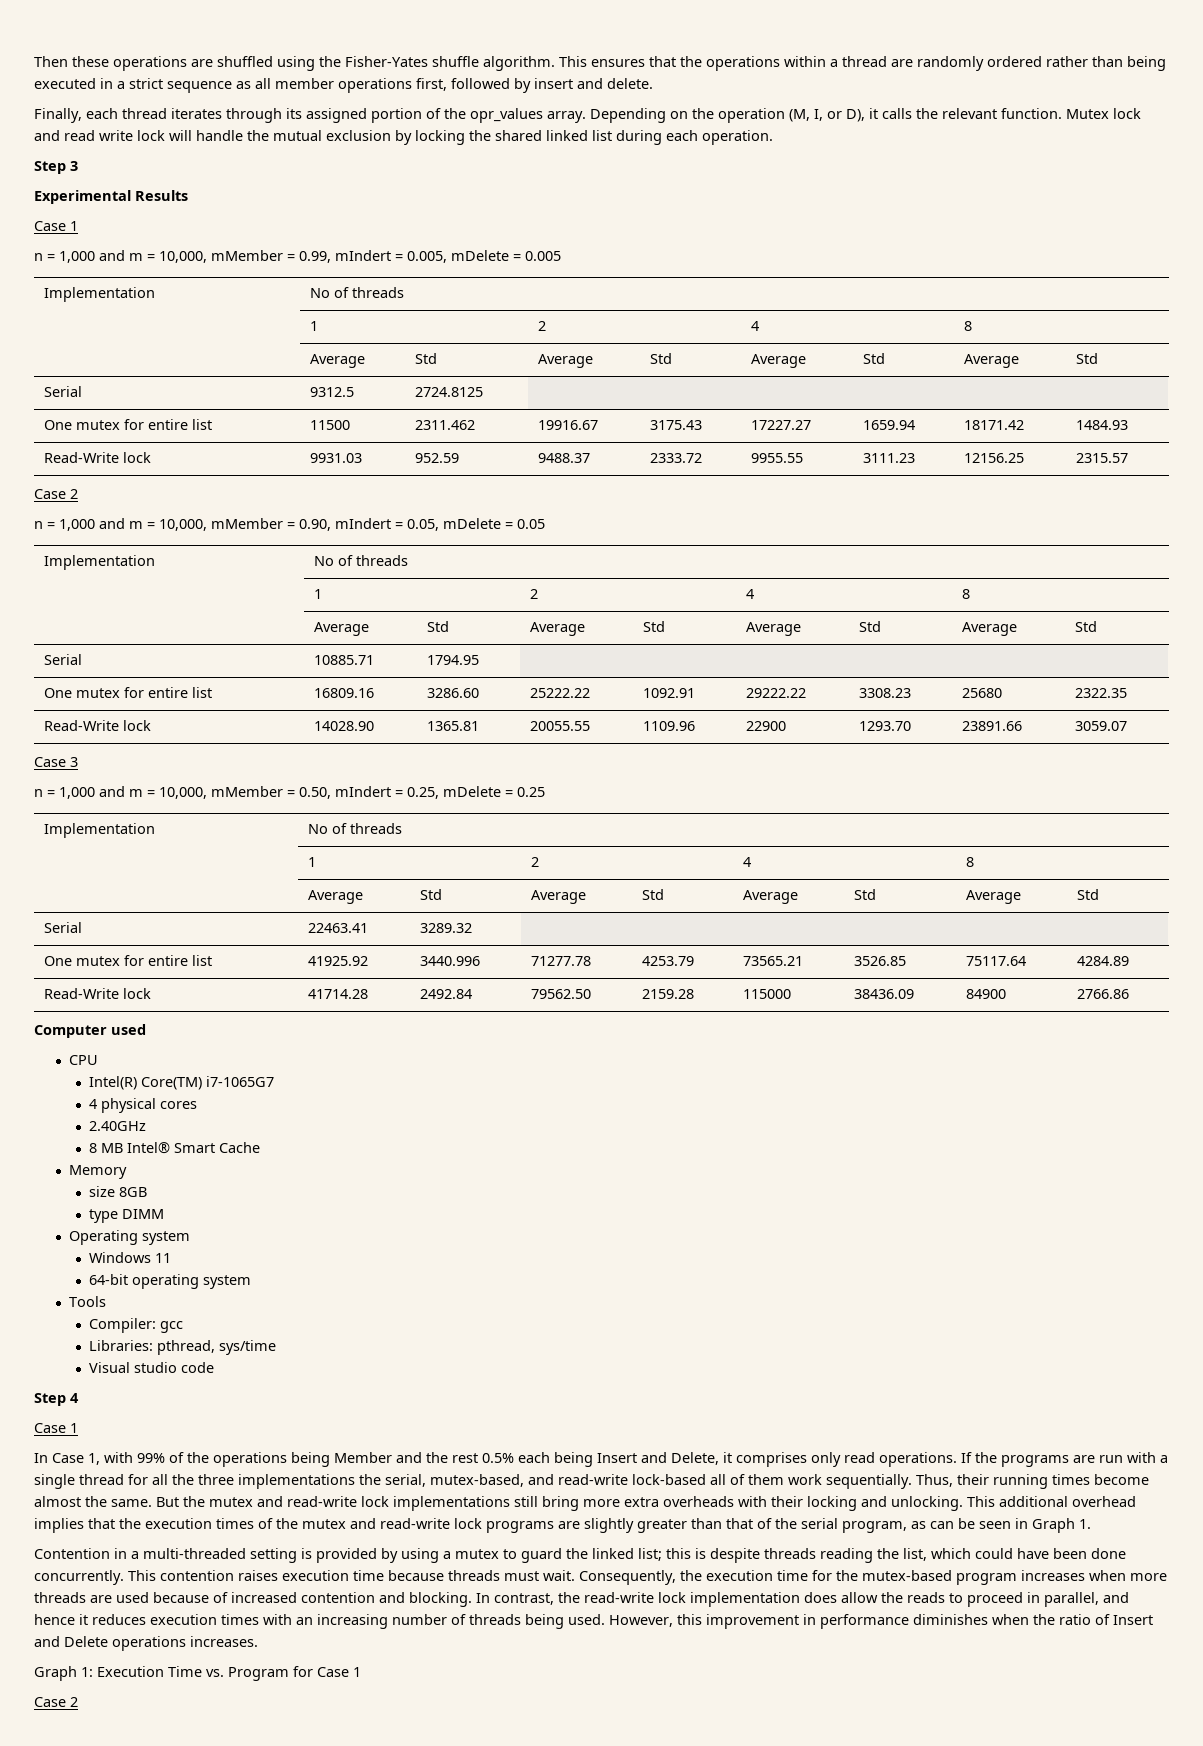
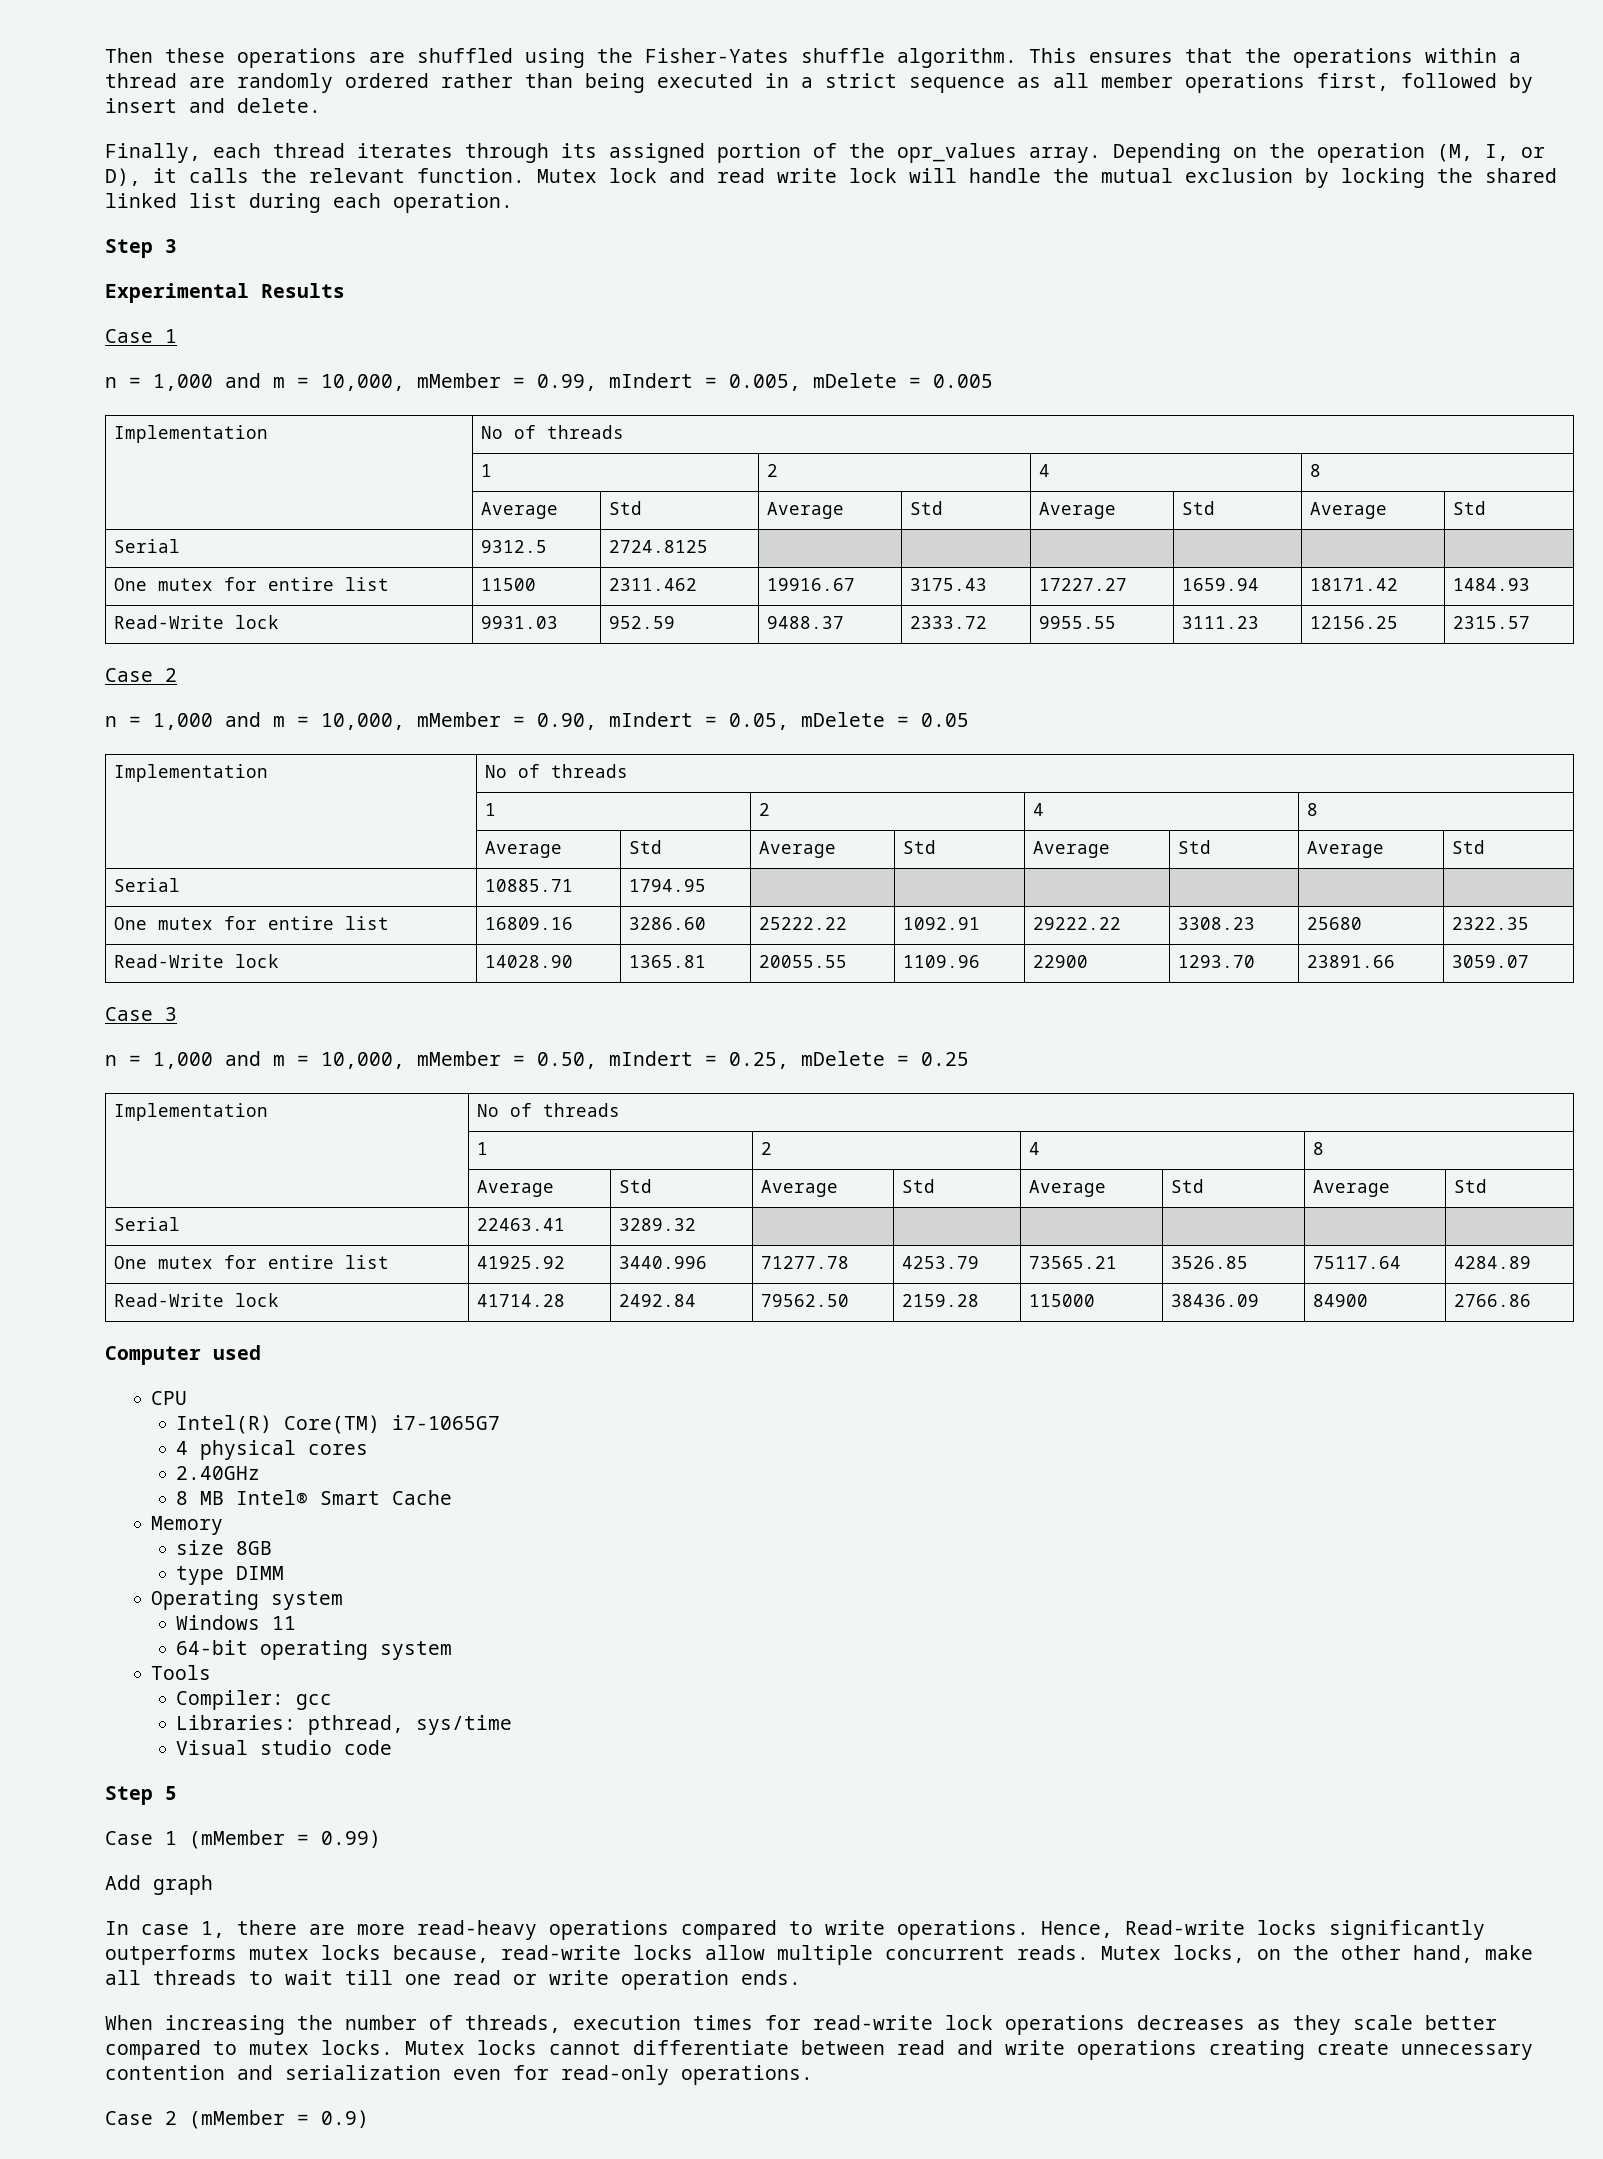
- Step 4
- Case 1
- In Case 1, with 99% of the operations being Member and the rest 0.5% each being Insert and Delete, it comprises only read operations. If the programs are run with a single thread for all the three implementations the serial, mutex-based, and read-write lock-based all of them work sequentially. Thus, their running times become almost the same. But the mutex and read-write lock implementations still bring more extra overheads with their locking and unlocking. This additional overhead implies that the execution times of the mutex and read-write lock programs are slightly greater than that of the serial program, as can be seen in Graph 1.
- Contention in a multi-threaded setting is provided by using a mutex to guard the linked list; this is despite threads reading the list, which could have been done concurrently. This contention raises execution time because threads must wait. Consequently, the execution time for the mutex-based program increases when more threads are used because of increased contention and blocking. In contrast, the read-write lock implementation does allow the reads to proceed in parallel, and hence it reduces execution times with an increasing number of threads being used. However, this improvement in performance diminishes when the ratio of Insert and Delete operations increases.
- Graph 1: Execution Time vs. Program for Case 1
- Case 2
+ Step 5
+ Case 1 (mMember = 0.99)
+ Add graph
+ In case 1, there are more read-heavy operations compared to write operations. Hence, Read-write locks significantly outperforms mutex locks because, read-write locks allow multiple concurrent reads. Mutex locks, on the other hand, make all threads to wait till one read or write operation ends.
+ When increasing the number of threads, execution times for read-write lock operations decreases as they scale better compared to mutex locks. Mutex locks cannot differentiate between read and write operations creating create unnecessary contention and serialization even for read-only operations.
+ Case 2 (mMember = 0.9)

